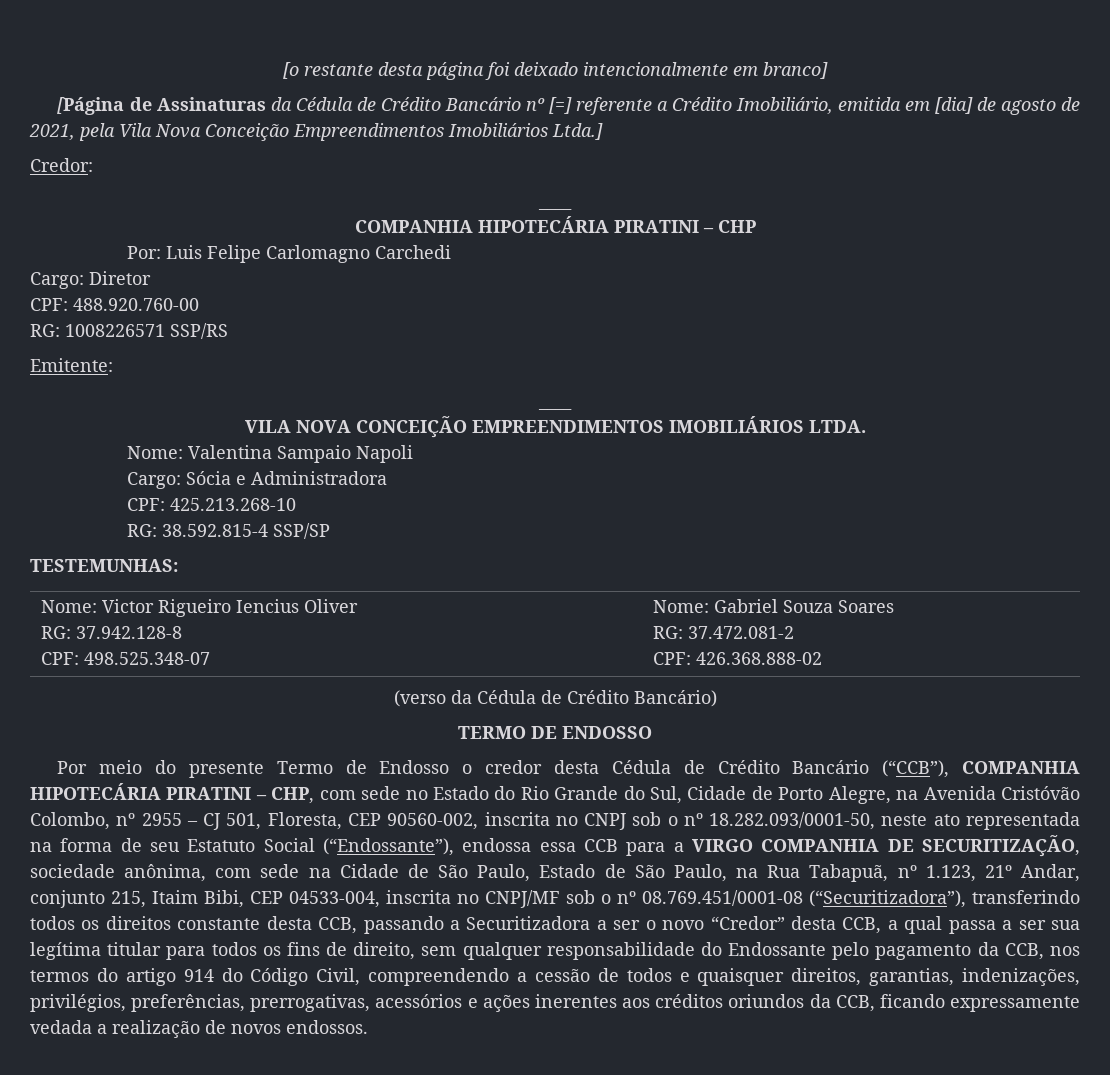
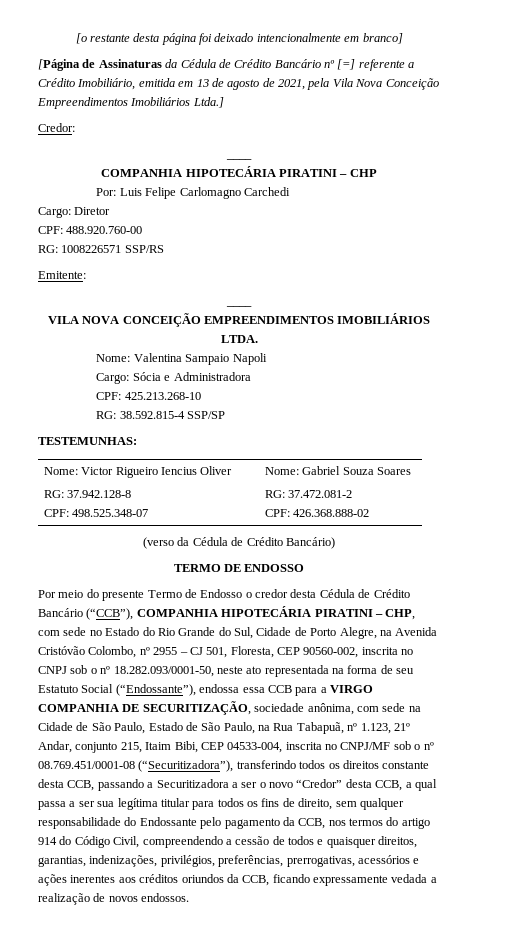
- [Página de Assinaturas da Cédula de Crédito Bancário nº [=] referente a Crédito Imobiliário, emitida em [dia] de agosto de 2021, pela Vila Nova Conceição Empreendimentos Imobiliários Ltda.]
+ [Página de Assinaturas da Cédula de Crédito Bancário nº [=] referente a Crédito Imobiliário, emitida em 13 de agosto de 2021, pela Vila Nova Conceição Empreendimentos Imobiliários Ltda.]

